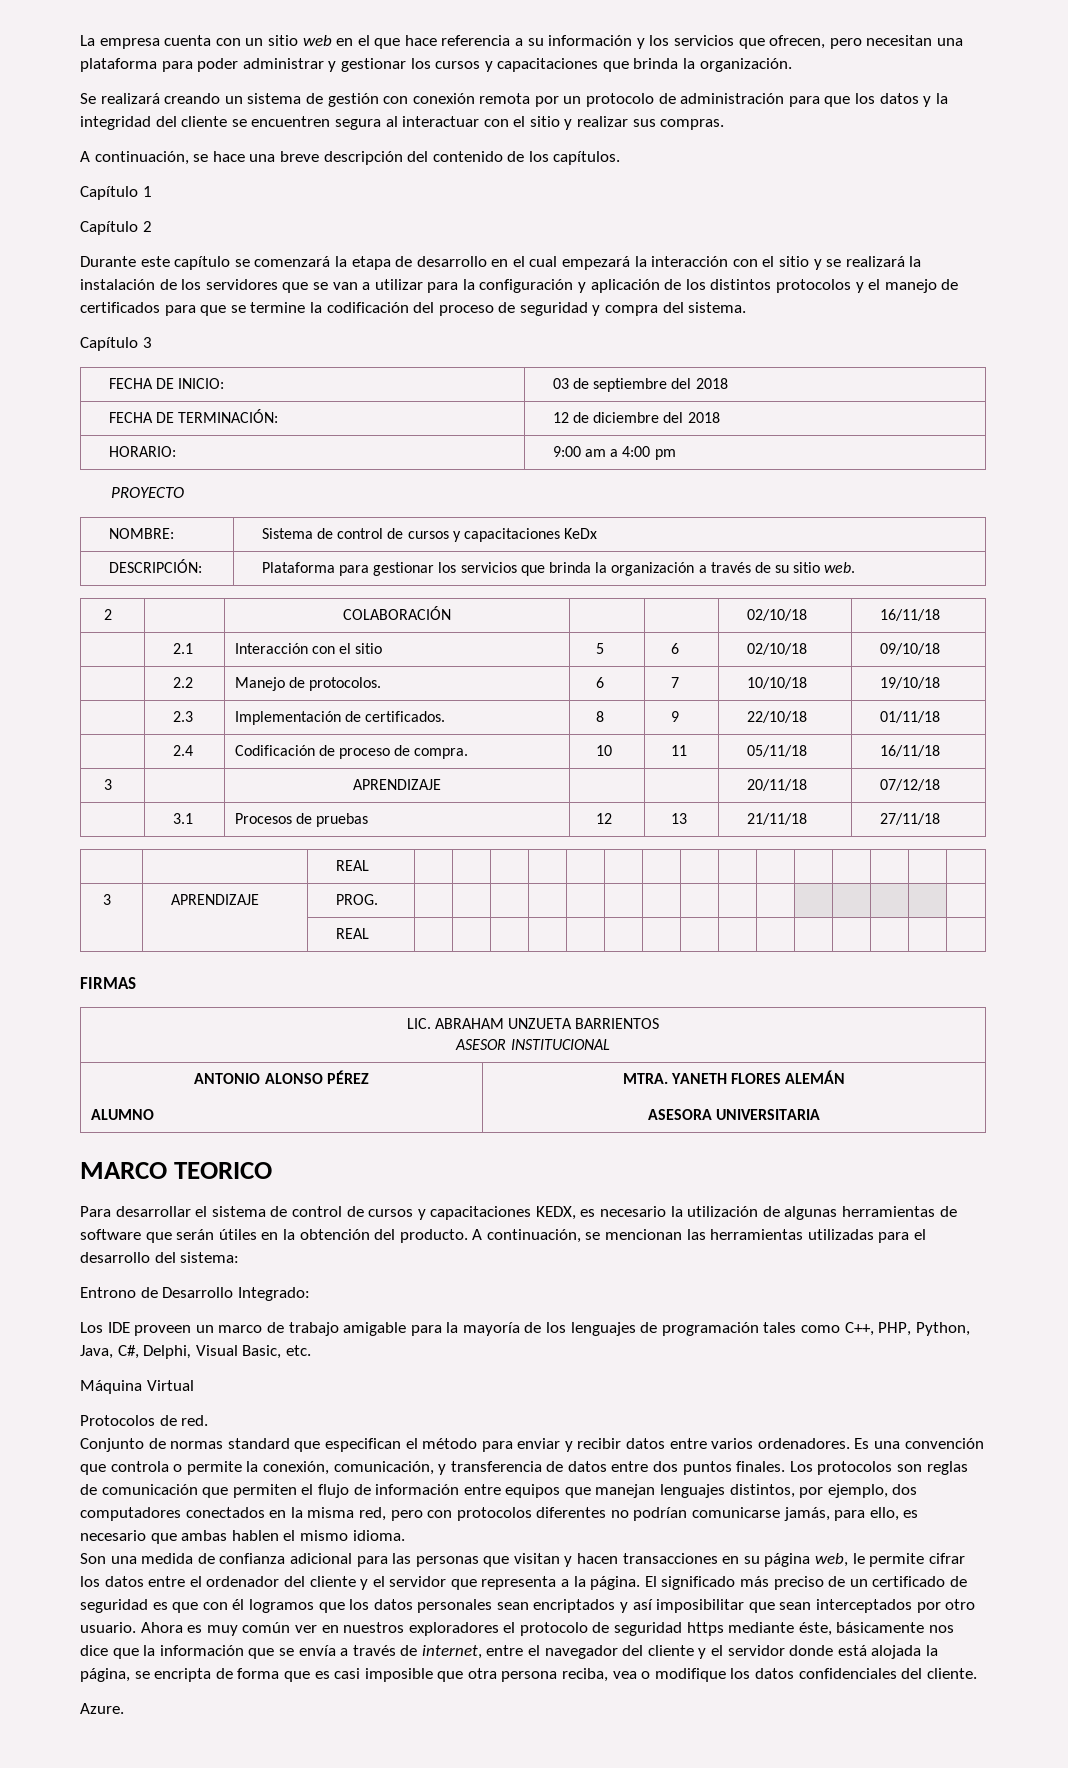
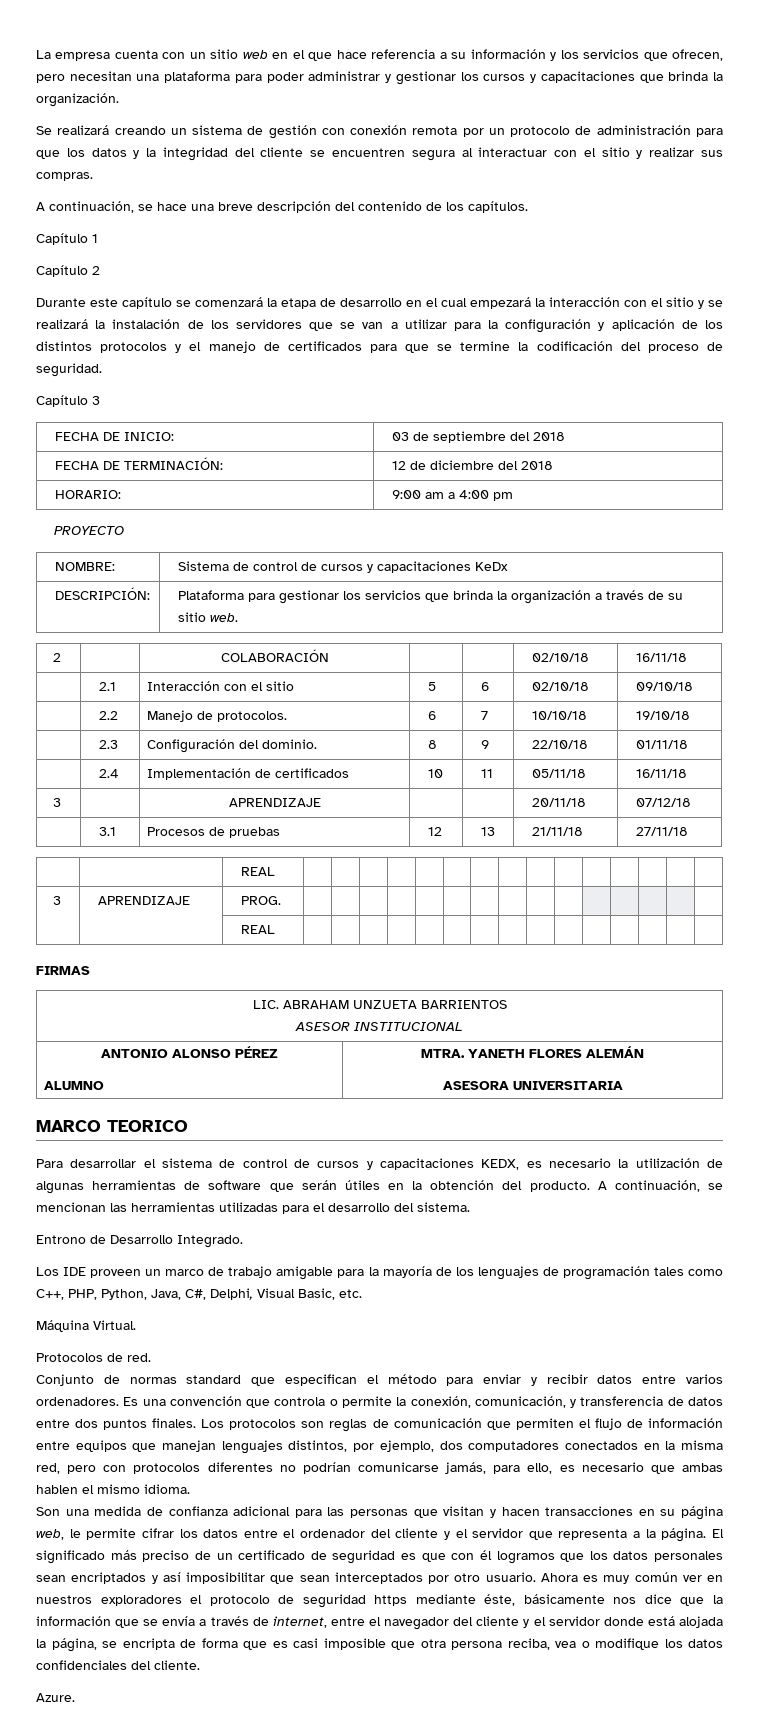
- Durante este capítulo se comenzará la etapa de desarrollo en el cual empezará la interacción con el sitio y se realizará la instalación de los servidores que se van a utilizar para la configuración y aplicación de los distintos protocolos y el manejo de certificados para que se termine la codificación del proceso de seguridad y compra del sistema.
+ Durante este capítulo se comenzará la etapa de desarrollo en el cual empezará la interacción con el sitio y se realizará la instalación de los servidores que se van a utilizar para la configuración y aplicación de los distintos protocolos y el manejo de certificados para que se termine la codificación del proceso de seguridad.
- | 2.3 | Implementación de certificados. | 8 | 9 | 22/10/18 | 01/11/18
+ | 2.3 | Configuración del dominio. | 8 | 9 | 22/10/18 | 01/11/18
- | 2.4 | Codificación de proceso de compra. | 10 | 11 | 05/11/18 | 16/11/18
+ | 2.4 | Implementación de certificados | 10 | 11 | 05/11/18 | 16/11/18
- A continuación, se mencionan las herramientas utilizadas para el desarrollo del sistema:
+ A continuación, se mencionan las herramientas utilizadas para el desarrollo del sistema.
- Entrono de Desarrollo Integrado:
+ Entrono de Desarrollo Integrado.
- Máquina Virtual
+ Máquina Virtual.

